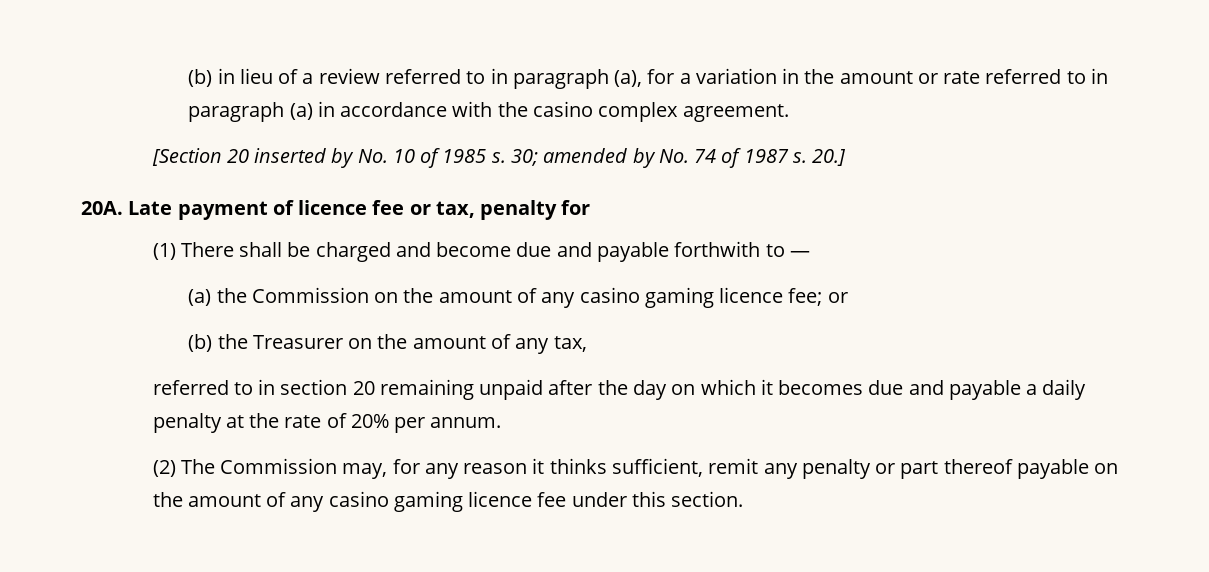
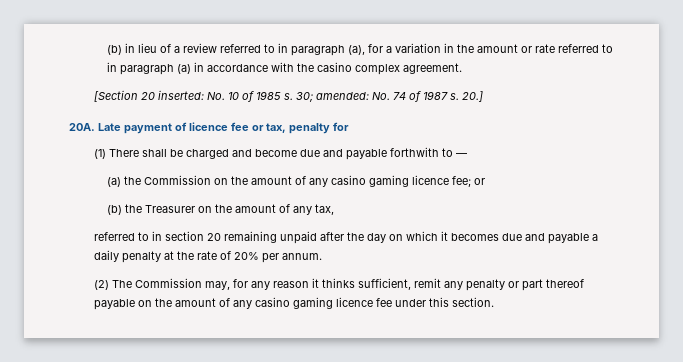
- [Section 20 inserted by No. 10 of 1985 s.
+ [Section 20 inserted: No. 10 of 1985 s.
- 30; amended by No. 74 of 1987 s.
+ 30; amended: No. 74 of 1987 s.

